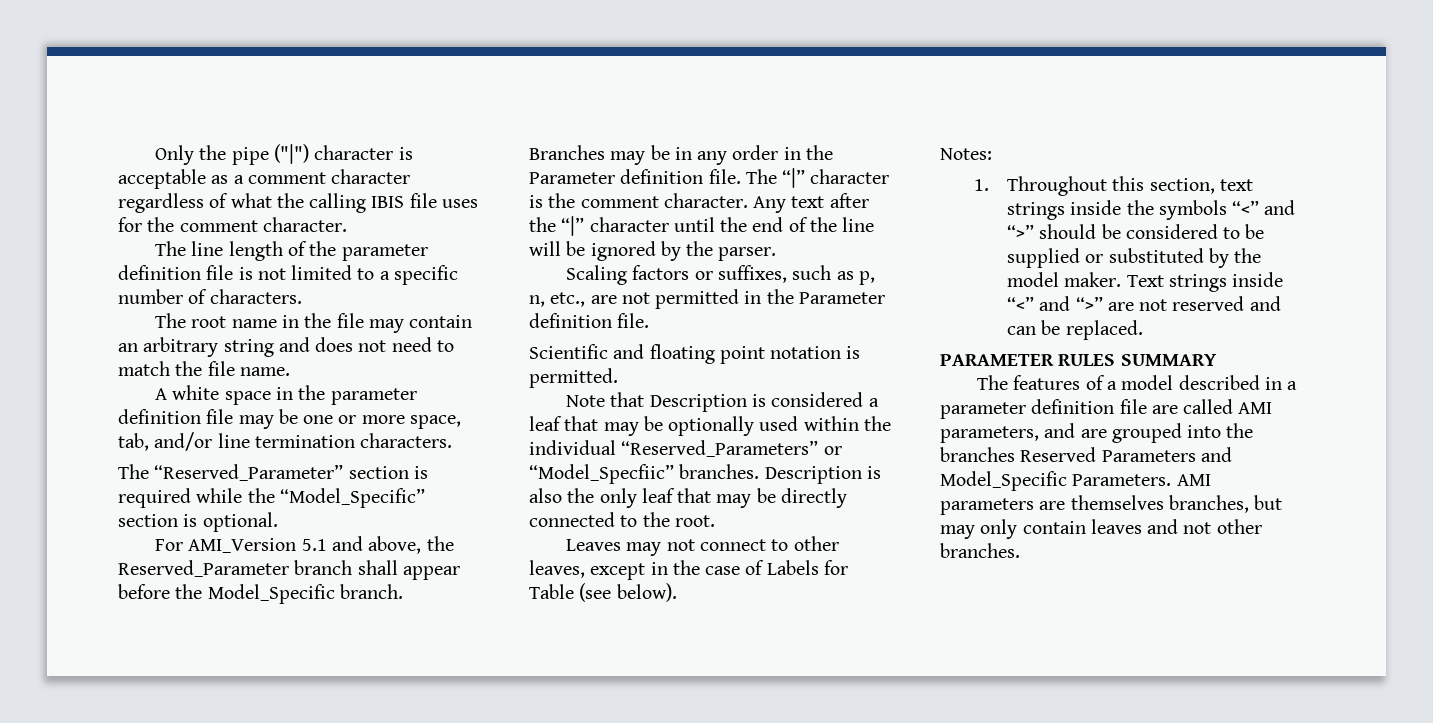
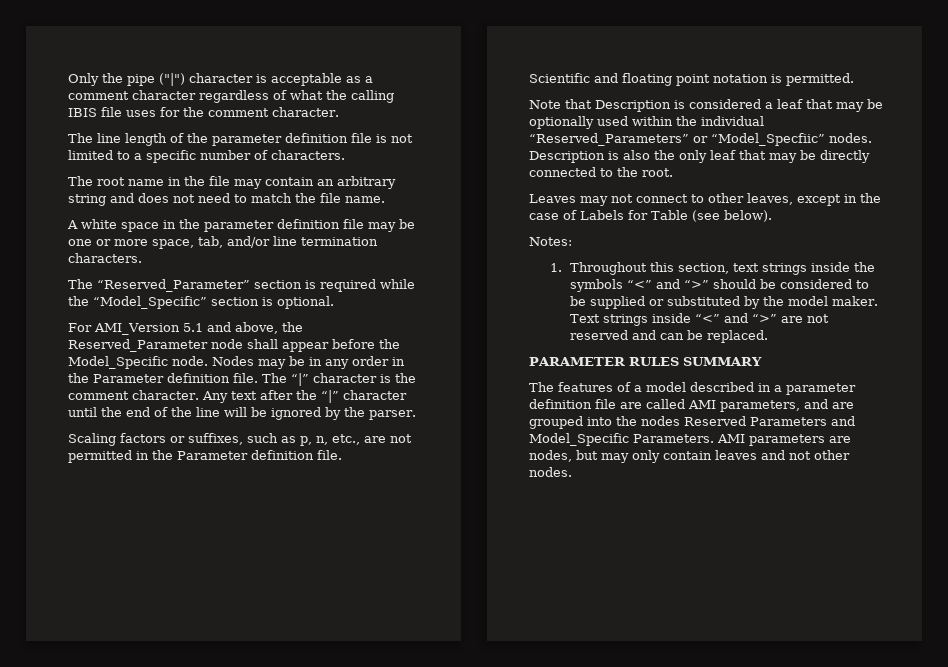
- For AMI_Version 5.1 and above, the Reserved_Parameter branch shall appear before the Model_Specific branch. Branches may be in any order in the Parameter definition file.
+ For AMI_Version 5.1 and above, the Reserved_Parameter node shall appear before the Model_Specific node. Nodes may be in any order in the Parameter definition file.
- Note that Description is considered a leaf that may be optionally used within the individual “Reserved_Parameters” or “Model_Specfiic” branches.
+ Note that Description is considered a leaf that may be optionally used within the individual “Reserved_Parameters” or “Model_Specfiic” nodes.
- The features of a model described in a parameter definition file are called AMI parameters, and are grouped into the branches Reserved Parameters and Model_Specific Parameters.
+ The features of a model described in a parameter definition file are called AMI parameters, and are grouped into the nodes Reserved Parameters and Model_Specific Parameters.
- AMI parameters are themselves branches, but may only contain leaves and not other branches.
+ AMI parameters are nodes, but may only contain leaves and not other nodes.

